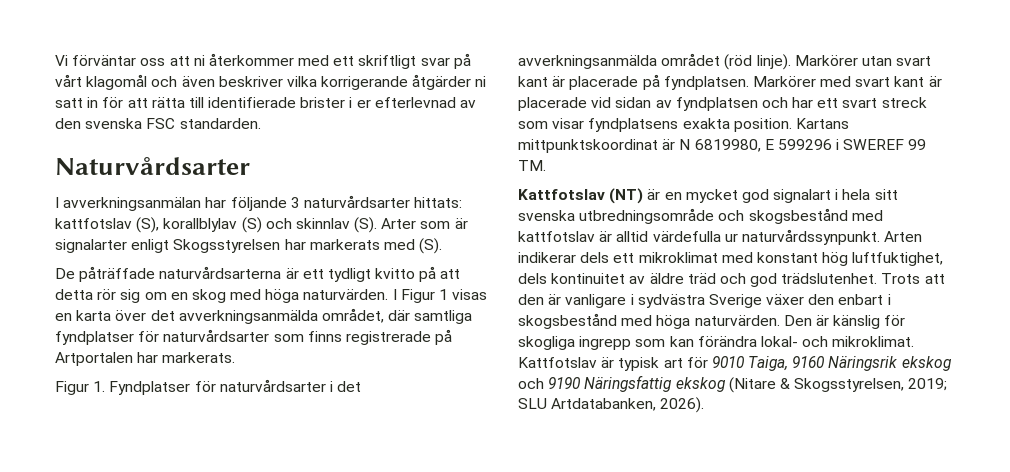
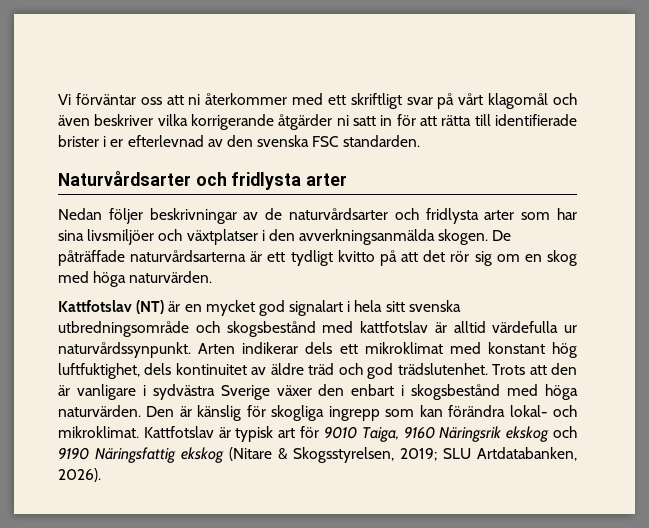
- Naturvårdsarter
- I avverkningsanmälan har följande 3 naturvårdsarter hittats: kattfotslav (S), korallblylav (S) och skinnlav (S). Arter som är signalarter enligt Skogsstyrelsen har markerats med (S).
- De påträffade naturvårdsarterna är ett tydligt kvitto på att detta rör sig om en skog med höga naturvärden. I Figur 1 visas en karta över det avverkningsanmälda området, där samtliga fyndplatser för naturvårdsarter som finns registrerade på Artportalen har markerats.
- Figur 1. Fyndplatser för naturvårdsarter i det avverkningsanmälda området (röd linje). Markörer utan svart kant är placerade på fyndplatsen. Markörer med svart kant är placerade vid sidan av fyndplatsen och har ett svart streck som visar fyndplatsens exakta position. Kartans mittpunktskoordinat är N 6819980, E 599296 i SWEREF 99 TM.
+ Naturvårdsarter och fridlysta arter
+ Nedan följer beskrivningar av de naturvårdsarter och fridlysta arter som har sina livsmiljöer och växtplatser i den avverkningsanmälda skogen. De påträffade naturvårdsarterna är ett tydligt kvitto på att det rör sig om en skog med höga naturvärden.

